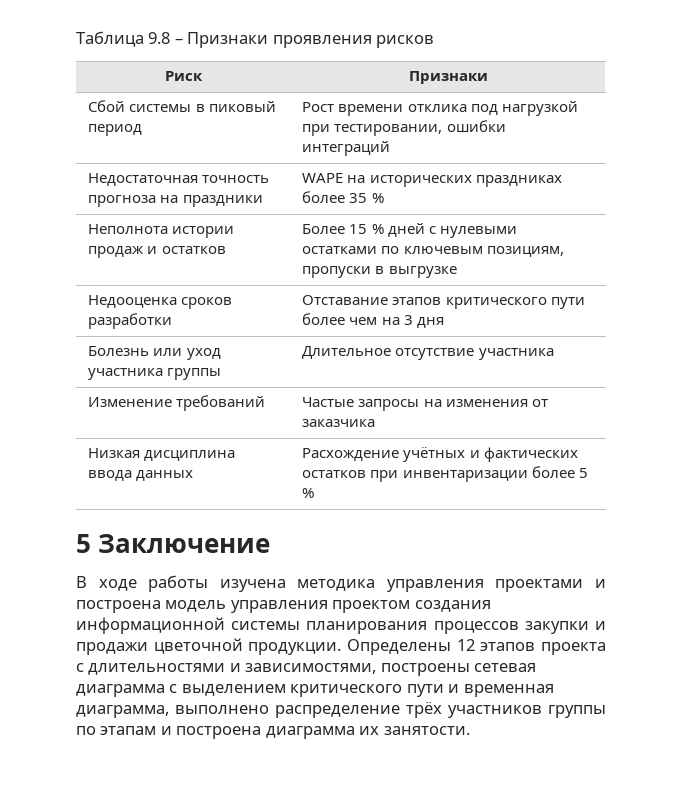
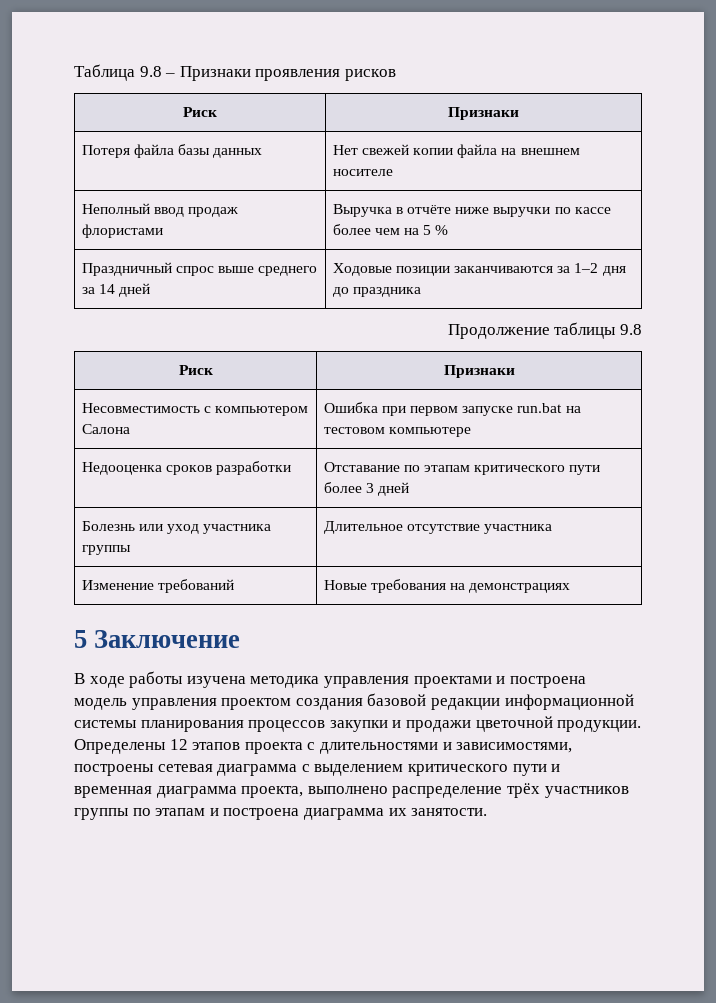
- Сбой системы в пиковый период | Рост времени отклика под нагрузкой при тестировании, ошибки интеграций
- Недостаточная точность прогноза на праздники | WAPE на исторических праздниках более 35 %
- Неполнота истории продаж и остатков | Более 15 % дней с нулевыми остатками по ключевым позициям, пропуски в выгрузке
+ Потеря файла базы данных | Нет свежей копии файла на внешнем носителе
+ Неполный ввод продаж флористами | Выручка в отчёте ниже выручки по кассе более чем на 5 %
+ Праздничный спрос выше среднего за 14 дней | Ходовые позиции заканчиваются за 1–2 дня до праздника
+ Продолжение таблицы 9.8
+ Риск | Признаки
+ Несовместимость с компьютером Салона | Ошибка при первом запуске run.bat на тестовом компьютере
- Недооценка сроков разработки | Отставание этапов критического пути более чем на 3 дня
+ Недооценка сроков разработки | Отставание по этапам критического пути более 3 дней
- Изменение требований | Частые запросы на изменения от заказчика
- Низкая дисциплина ввода данных | Расхождение учётных и фактических остатков при инвентаризации более 5 %
+ Изменение требований | Новые требования на демонстрациях
- В ходе работы изучена методика управления проектами и построена модель управления проектом создания информационной системы планирования процессов закупки и продажи цветочной продукции.
+ В ходе работы изучена методика управления проектами и построена модель управления проектом создания базовой редакции информационной системы планирования процессов закупки и продажи цветочной продукции.
- Определены 12 этапов проекта с длительностями и зависимостями, построены сетевая диаграмма с выделением критического пути и временная диаграмма, выполнено распределение трёх участников группы по этапам и построена диаграмма их занятости.
+ Определены 12 этапов проекта с длительностями и зависимостями, построены сетевая диаграмма с выделением критического пути и временная диаграмма проекта, выполнено распределение трёх участников группы по этапам и построена диаграмма их занятости.

